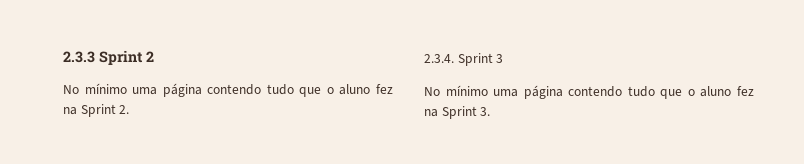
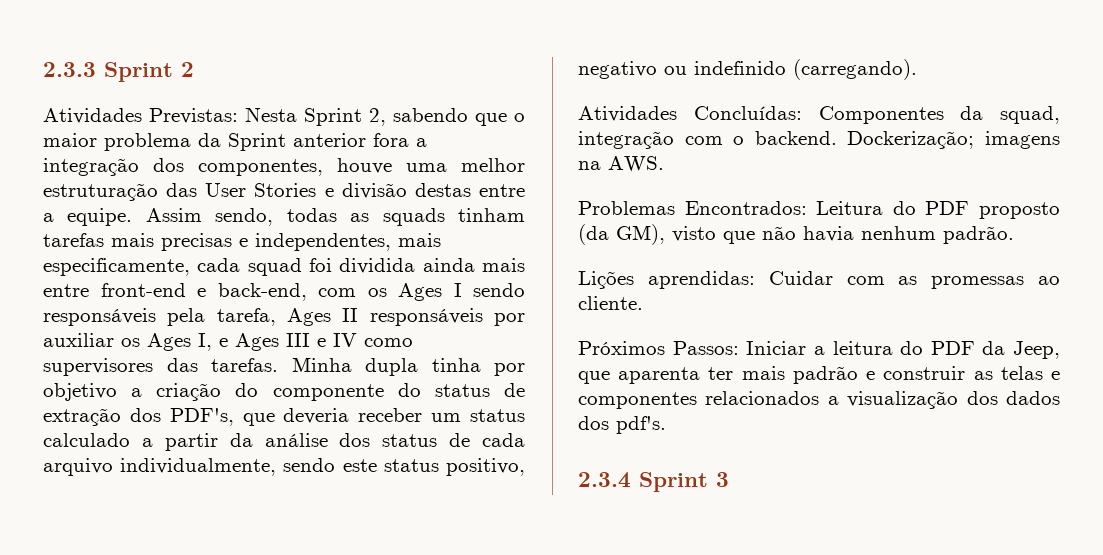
- No mínimo uma página contendo tudo que o aluno fez na Sprint 2.
- 2.3.4. Sprint 3
- No mínimo uma página contendo tudo que o aluno fez na Sprint 3.
+ Atividades Previstas: Nesta Sprint 2, sabendo que o maior problema da Sprint anterior fora a integração dos componentes, houve uma melhor estruturação das User Stories e divisão destas entre a equipe. Assim sendo, todas as squads tinham tarefas mais precisas e independentes, mais especificamente, cada squad foi dividida ainda mais entre front-end e back-end, com os Ages I sendo responsáveis pela tarefa, Ages II responsáveis por auxiliar os Ages I, e Ages III e IV como supervisores das tarefas. Minha dupla tinha por objetivo a criação do componente do status de extração dos PDF's, que deveria receber um status calculado a partir da análise dos status de cada arquivo individualmente, sendo este status positivo, negativo ou indefinido (carregando).
+ Atividades Concluídas: Componentes da squad, integração com o backend. Dockerização; imagens na AWS.
+ Problemas Encontrados: Leitura do PDF proposto (da GM), visto que não havia nenhum padrão.
+ Lições aprendidas: Cuidar com as promessas ao cliente.
+ Próximos Passos: Iniciar a leitura do PDF da Jeep, que aparenta ter mais padrão e construir as telas e componentes relacionados a visualização dos dados dos pdf's.
+ 2.3.4 Sprint 3

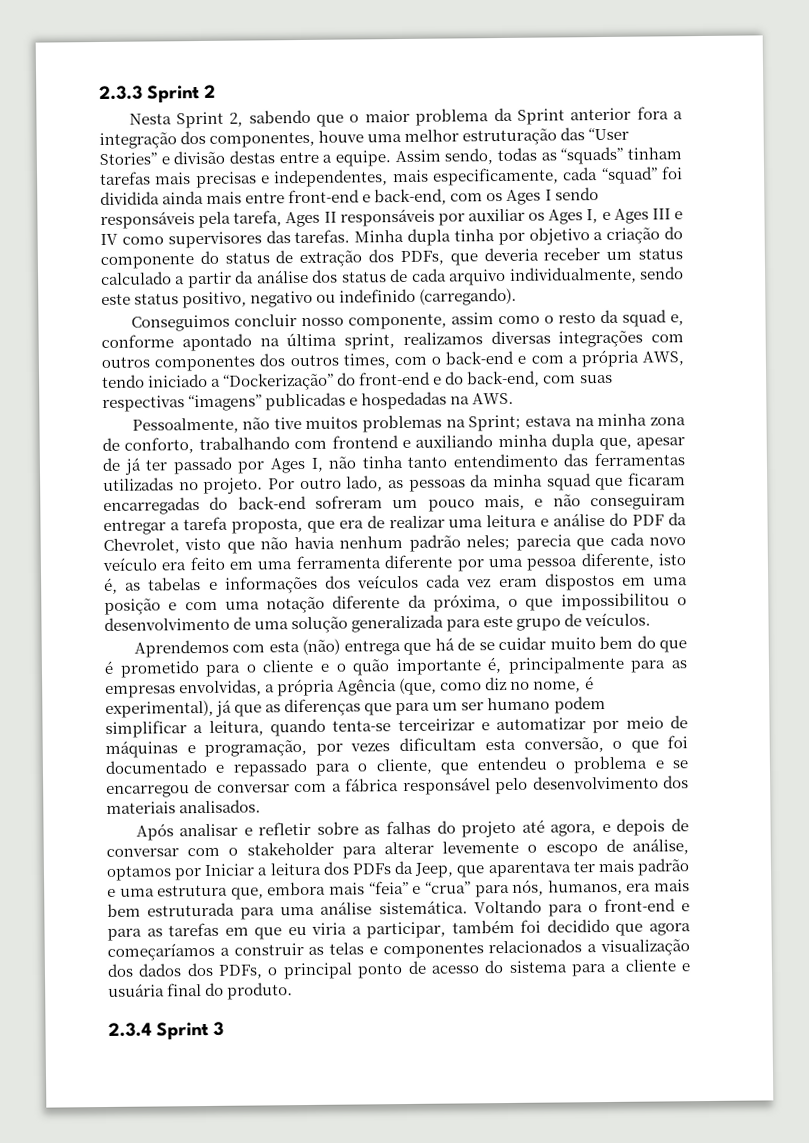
- Atividades Previstas: Nesta Sprint 2, sabendo que o maior problema da Sprint anterior fora a integração dos componentes, houve uma melhor estruturação das User Stories e divisão destas entre a equipe.
+ Nesta Sprint 2, sabendo que o maior problema da Sprint anterior fora a integração dos componentes, houve uma melhor estruturação das “User Stories” e divisão destas entre a equipe.
- Assim sendo, todas as squads tinham tarefas mais precisas e independentes, mais especificamente, cada squad foi dividida ainda mais entre front-end e back-end, com os Ages I sendo responsáveis pela tarefa, Ages II responsáveis por auxiliar os Ages I, e Ages III e IV como supervisores das tarefas.
+ Assim sendo, todas as “squads” tinham tarefas mais precisas e independentes, mais especificamente, cada “squad” foi dividida ainda mais entre front-end e back-end, com os Ages I sendo responsáveis pela tarefa, Ages II responsáveis por auxiliar os Ages I, e Ages III e IV como supervisores das tarefas.
- Minha dupla tinha por objetivo a criação do componente do status de extração dos PDF's, que deveria receber um status calculado a partir da análise dos status de cada arquivo individualmente, sendo este status positivo, negativo ou indefinido (carregando).
+ Minha dupla tinha por objetivo a criação do componente do status de extração dos PDFs, que deveria receber um status calculado a partir da análise dos status de cada arquivo individualmente, sendo este status positivo, negativo ou indefinido (carregando).
- Atividades Concluídas: Componentes da squad, integração com o backend. Dockerização; imagens na AWS.
- Problemas Encontrados: Leitura do PDF proposto (da GM), visto que não havia nenhum padrão.
- Lições aprendidas: Cuidar com as promessas ao cliente.
- Próximos Passos: Iniciar a leitura do PDF da Jeep, que aparenta ter mais padrão e construir as telas e componentes relacionados a visualização dos dados dos pdf's.
+ Conseguimos concluir nosso componente, assim como o resto da squad e, conforme apontado na última sprint, realizamos diversas integrações com outros componentes dos outros times, com o back-end e com a própria AWS, tendo iniciado a “Dockerização” do front-end e do back-end, com suas respectivas “imagens” publicadas e hospedadas na AWS.
+ Pessoalmente, não tive muitos problemas na Sprint; estava na minha zona de conforto, trabalhando com frontend e auxiliando minha dupla que, apesar de já ter passado por Ages I, não tinha tanto entendimento das ferramentas utilizadas no projeto. Por outro lado, as pessoas da minha squad que ficaram encarregadas do back-end sofreram um pouco mais, e não conseguiram entregar a tarefa proposta, que era de realizar uma leitura e análise do PDF da Chevrolet, visto que não havia nenhum padrão neles; parecia que cada novo veículo era feito em uma ferramenta diferente por uma pessoa diferente, isto é, as tabelas e informações dos veículos cada vez eram dispostos em uma posição e com uma notação diferente da próxima, o que impossibilitou o desenvolvimento de uma solução generalizada para este grupo de veículos.
+ Aprendemos com esta (não) entrega que há de se cuidar muito bem do que é prometido para o cliente e o quão importante é, principalmente para as empresas envolvidas, a própria Agência (que, como diz no nome, é experimental), já que as diferenças que para um ser humano podem simplificar a leitura, quando tenta-se terceirizar e automatizar por meio de máquinas e programação, por vezes dificultam esta conversão, o que foi documentado e repassado para o cliente, que entendeu o problema e se encarregou de conversar com a fábrica responsável pelo desenvolvimento dos materiais analisados.
+ Após analisar e refletir sobre as falhas do projeto até agora, e depois de conversar com o stakeholder para alterar levemente o escopo de análise, optamos por Iniciar a leitura dos PDFs da Jeep, que aparentava ter mais padrão e uma estrutura que, embora mais “feia” e “crua” para nós, humanos, era mais bem estruturada para uma análise sistemática. Voltando para o front-end e para as tarefas em que eu viria a participar, também foi decidido que agora começaríamos a construir as telas e componentes relacionados a visualização dos dados dos PDFs, o principal ponto de acesso do sistema para a cliente e usuária final do produto.

